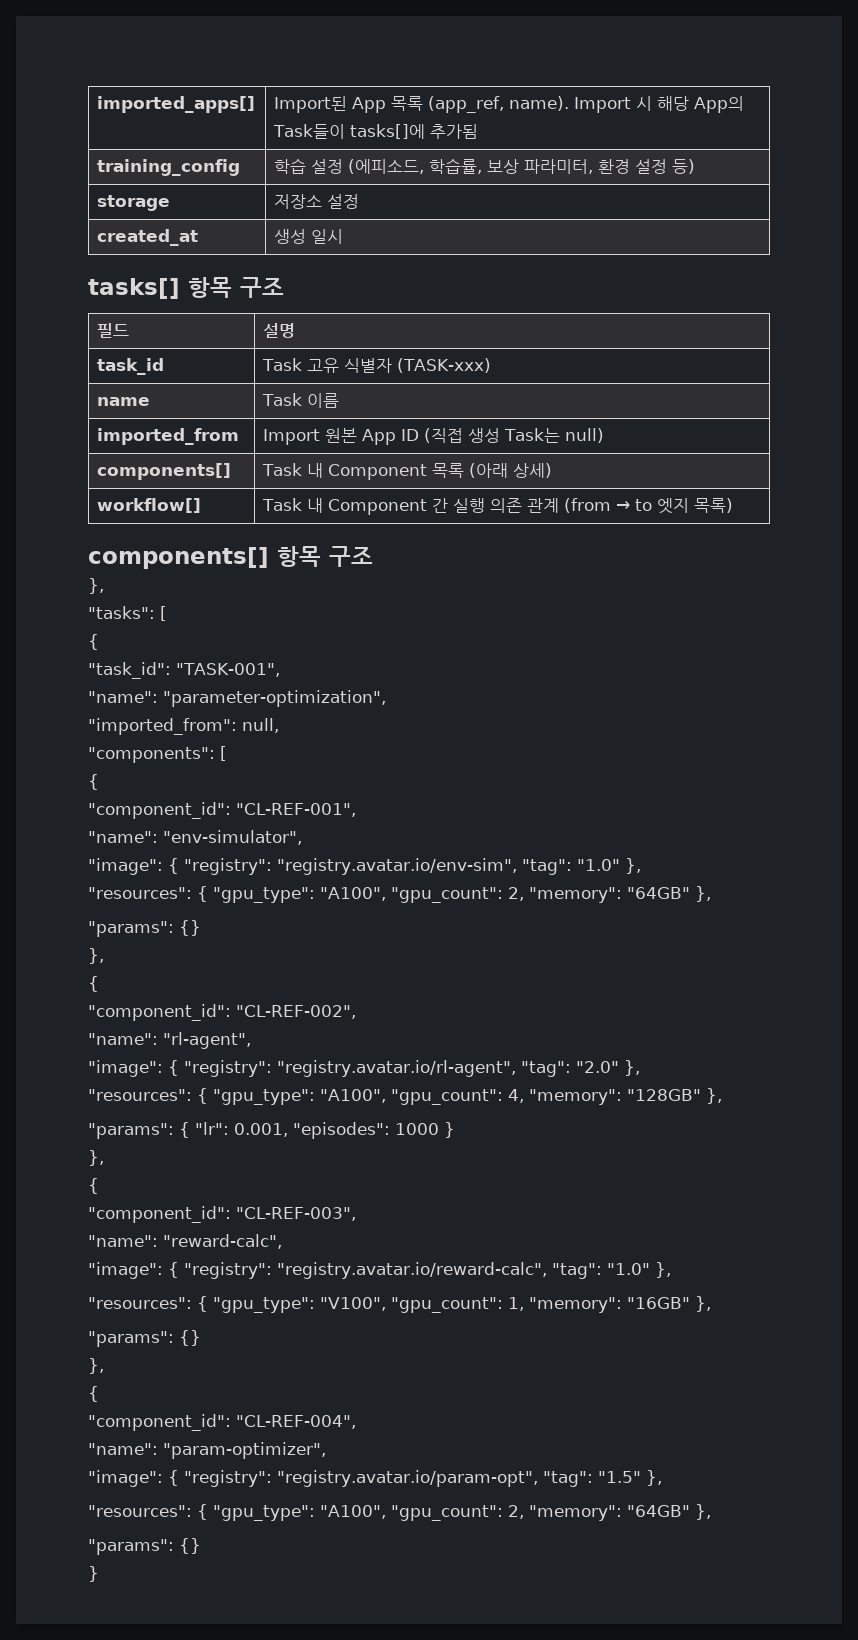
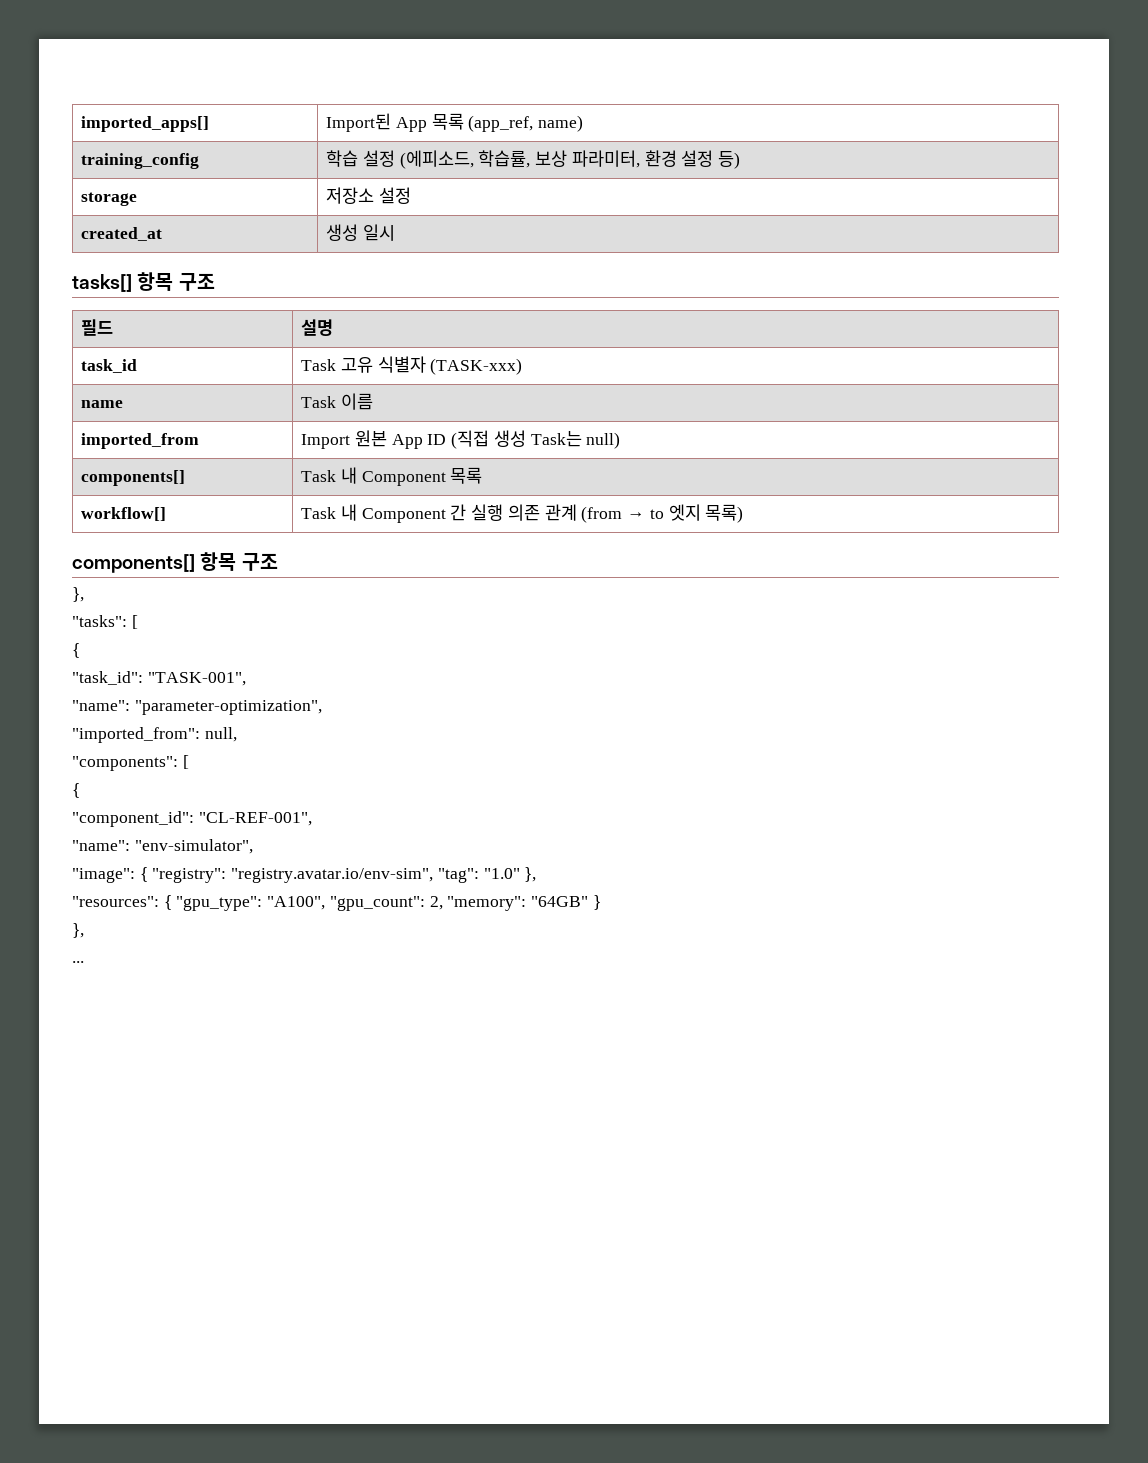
- imported_apps[] | Import된 App 목록 (app_ref, name). Import 시 해당 App의 Task들이 tasks[]에 추가됨
+ imported_apps[] | Import된 App 목록 (app_ref, name)
- components[] | Task 내 Component 목록 (아래 상세)
+ components[] | Task 내 Component 목록
  "image": { "registry": "registry.avatar.io/env-sim", "tag": "1.0" },
- "resources": { "gpu_type": "A100", "gpu_count": 2, "memory": "64GB" },
- "params": {}
+ "resources": { "gpu_type": "A100", "gpu_count": 2, "memory": "64GB" }
  },
- {
- "component_id": "CL-REF-002",
- "name": "rl-agent",
- "image": { "registry": "registry.avatar.io/rl-agent", "tag": "2.0" },
- "resources": { "gpu_type": "A100", "gpu_count": 4, "memory": "128GB" },
- "params": { "lr": 0.001, "episodes": 1000 }
- },
- {
- "component_id": "CL-REF-003",
- "name": "reward-calc",
- "image": { "registry": "registry.avatar.io/reward-calc", "tag": "1.0" },
- "resources": { "gpu_type": "V100", "gpu_count": 1, "memory": "16GB" },
- "params": {}
- },
- {
- "component_id": "CL-REF-004",
- "name": "param-optimizer",
- "image": { "registry": "registry.avatar.io/param-opt", "tag": "1.5" },
- "resources": { "gpu_type": "A100", "gpu_count": 2, "memory": "64GB" },
- "params": {}
- }
+ ...

